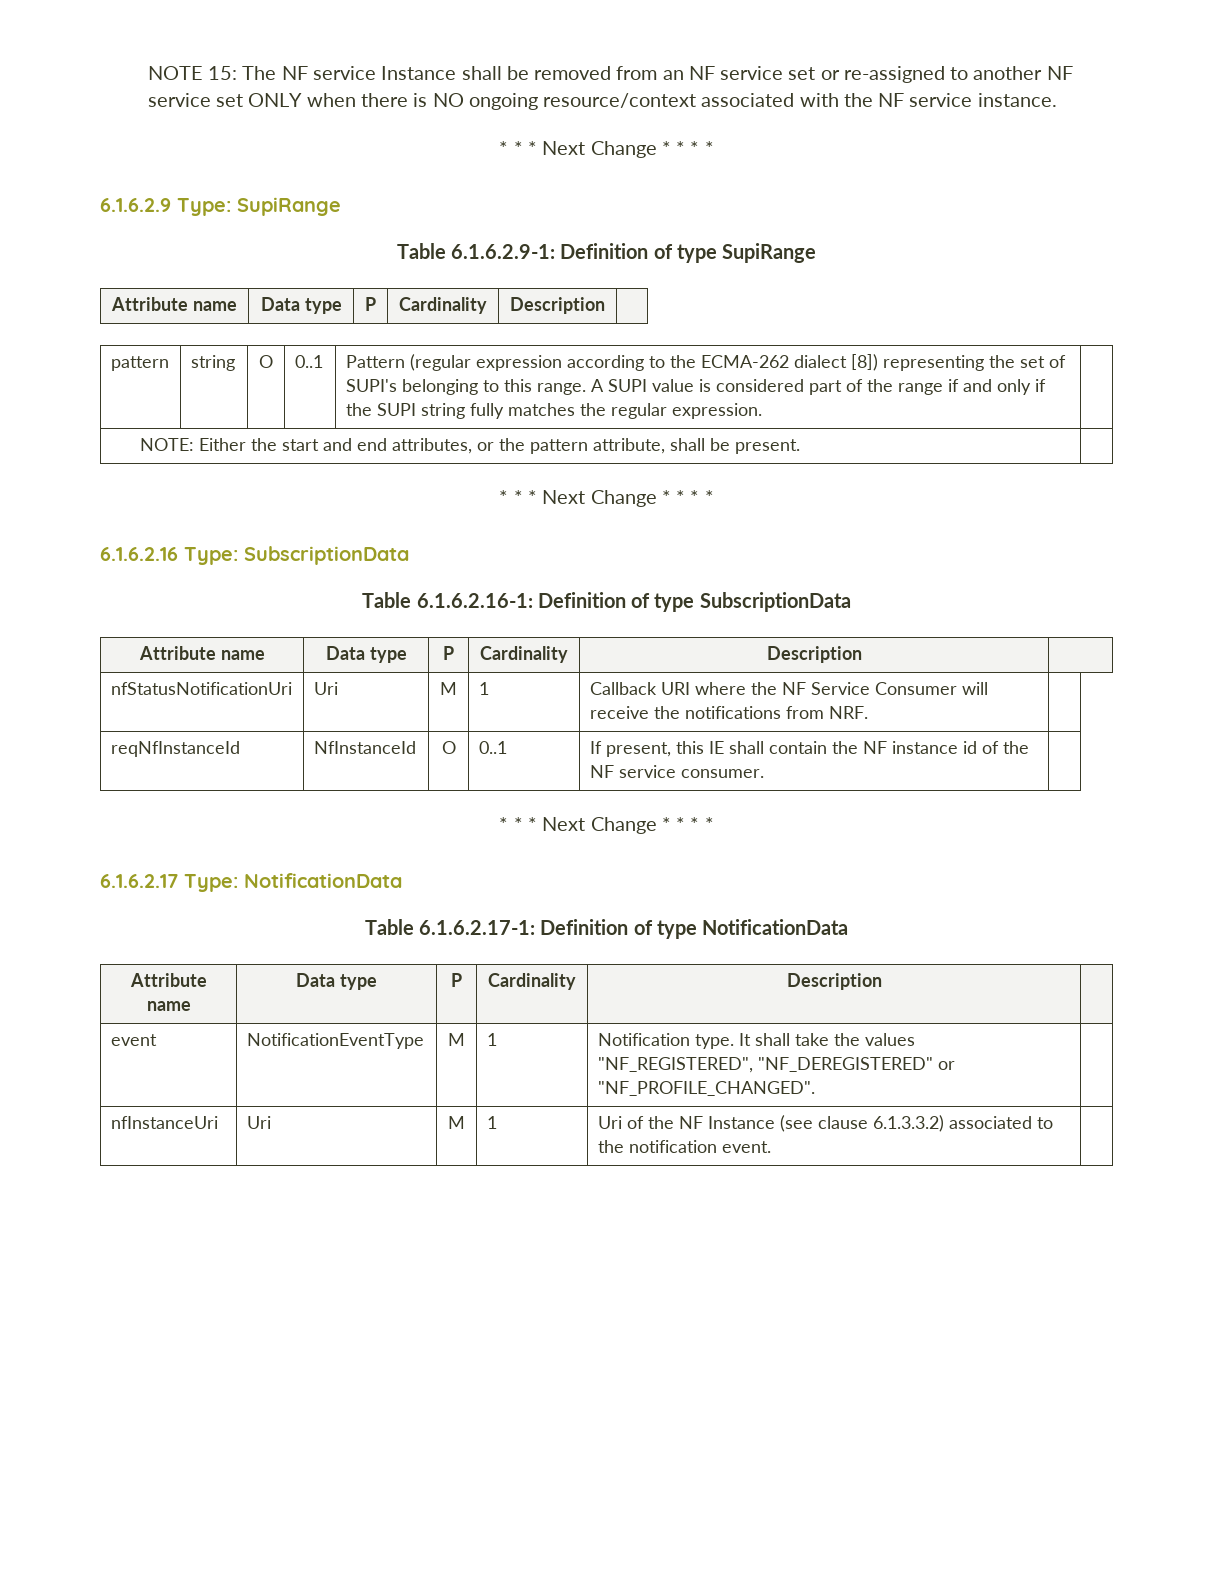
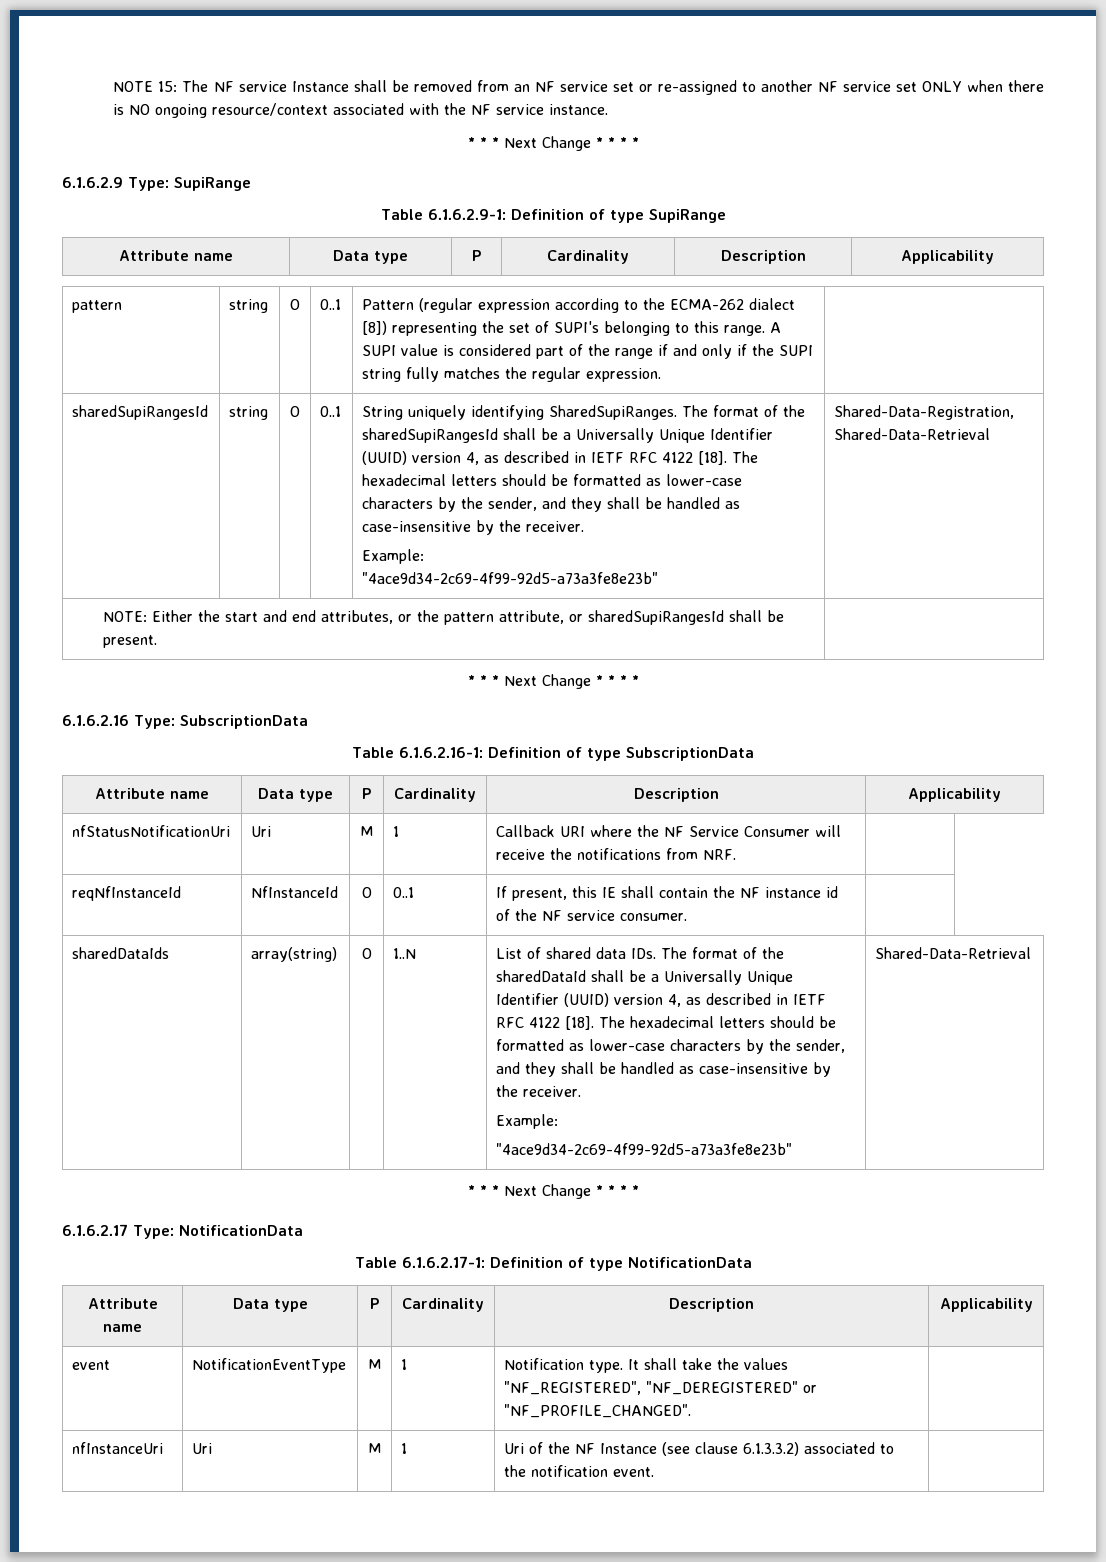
  Table 6.1.6.2.9-1: Definition of type SupiRange
- Attribute name | Data type | P | Cardinality | Description |
+ Attribute name | Data type | P | Cardinality | Description | Applicability
+ sharedSupiRangesId | string | O | 0..1 | String uniquely identifying SharedSupiRanges. The format of the sharedSupiRangesId shall be a Universally Unique Identifier (UUID) version 4, as described in IETF RFC 4122 [18]. The hexadecimal letters should be formatted as lower-case characters by the sender, and they shall be handled as case-insensitive by the receiver.
+ Example:
+ "4ace9d34-2c69-4f99-92d5-a73a3fe8e23b" | Shared-Data-Registration, Shared-Data-Retrieval
- NOTE: Either the start and end attributes, or the pattern attribute, shall be present. |
+ NOTE: Either the start and end attributes, or the pattern attribute, or sharedSupiRangesId shall be present. |
  Table 6.1.6.2.16-1: Definition of type SubscriptionData
- Attribute name | Data type | P | Cardinality | Description |
+ Attribute name | Data type | P | Cardinality | Description | Applicability
+ sharedDataIds | array(string) | O | 1..N | List of shared data IDs. The format of the sharedDataId shall be a Universally Unique Identifier (UUID) version 4, as described in IETF RFC 4122 [18]. The hexadecimal letters should be formatted as lower-case characters by the sender, and they shall be handled as case-insensitive by the receiver.
+ Example:
+ "4ace9d34-2c69-4f99-92d5-a73a3fe8e23b" | Shared-Data-Retrieval
  Table 6.1.6.2.17-1: Definition of type NotificationData
- Attribute name | Data type | P | Cardinality | Description |
+ Attribute name | Data type | P | Cardinality | Description | Applicability

